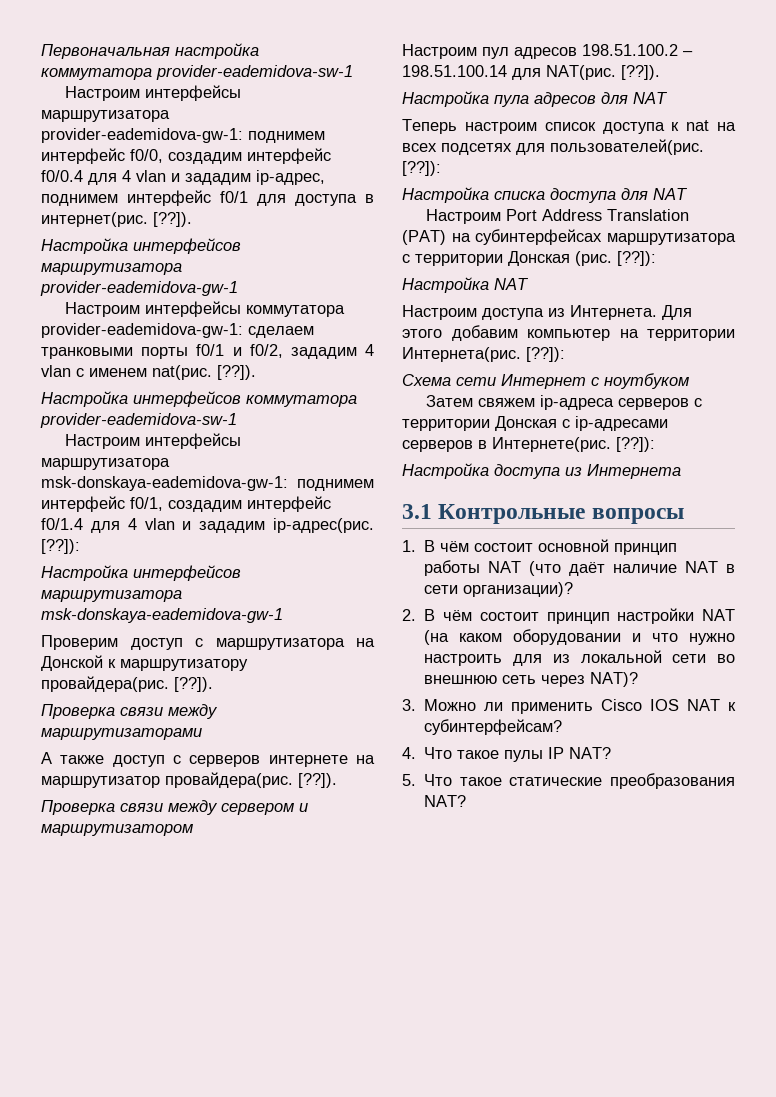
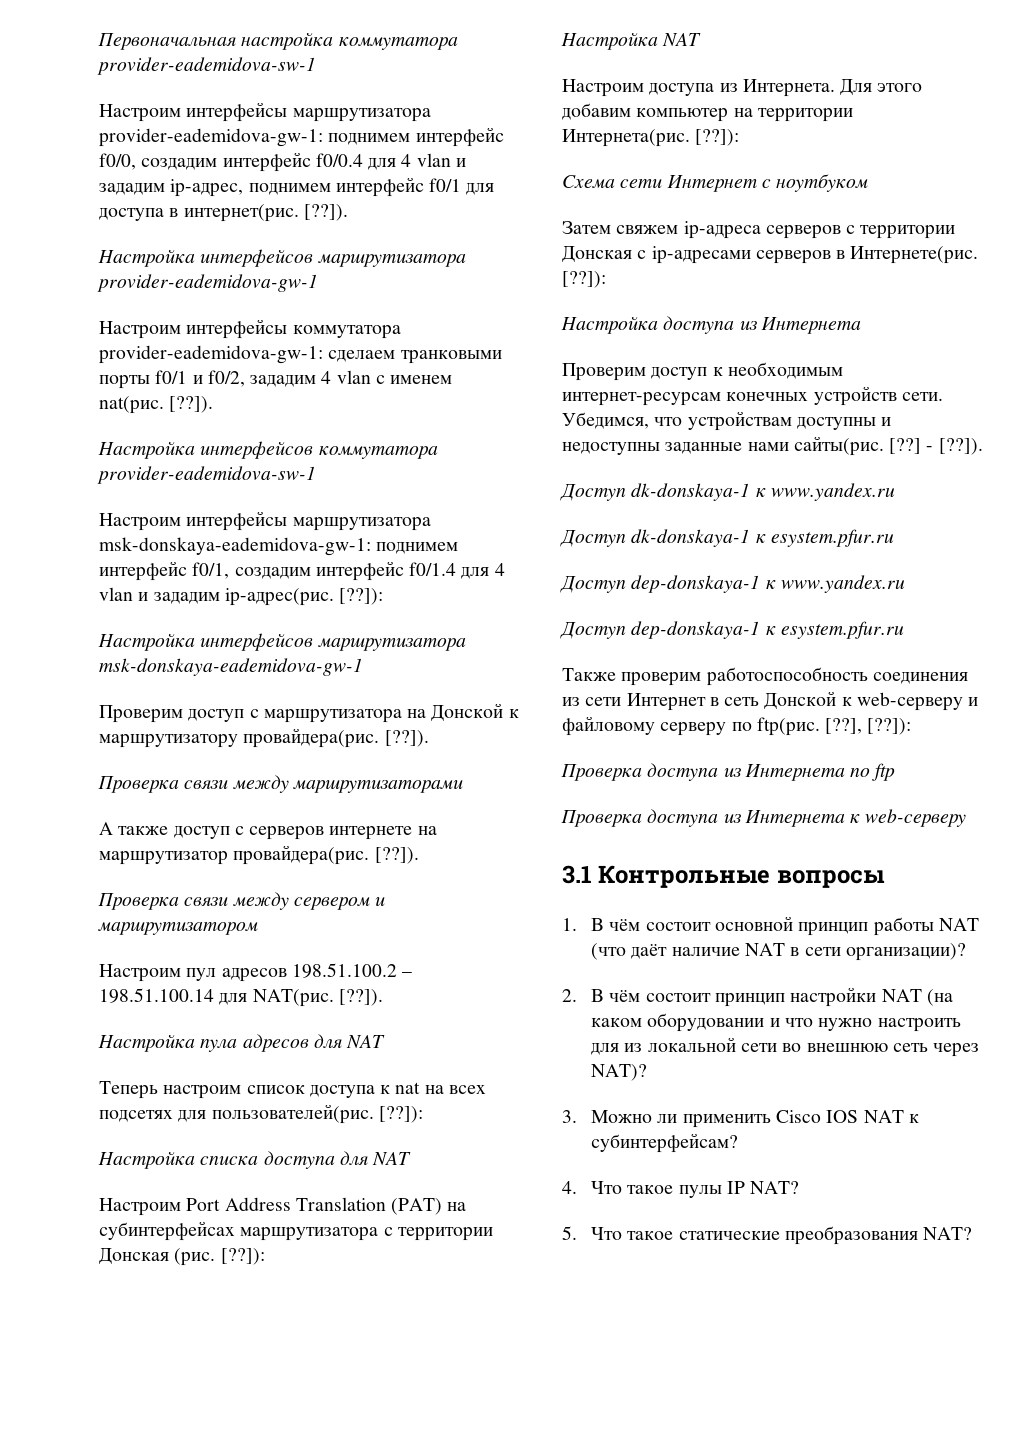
+ Проверим доступ к необходимым интернет-ресурсам конечных устройств сети. Убедимся, что устройствам доступны и недоступны заданные нами сайты(рис. [??] - [??]).
+ Доступ dk-donskaya-1 к www.yandex.ru
+ Доступ dk-donskaya-1 к esystem.pfur.ru
+ Доступ dep-donskaya-1 к www.yandex.ru
+ Доступ dep-donskaya-1 к esystem.pfur.ru
+ Также проверим работоспособность соединения из сети Интернет в сеть Донской к web-серверу и файловому серверу по ftp(рис. [??], [??]):
+ Проверка доступа из Интернета по ftp
+ Проверка доступа из Интернета к web-серверу

